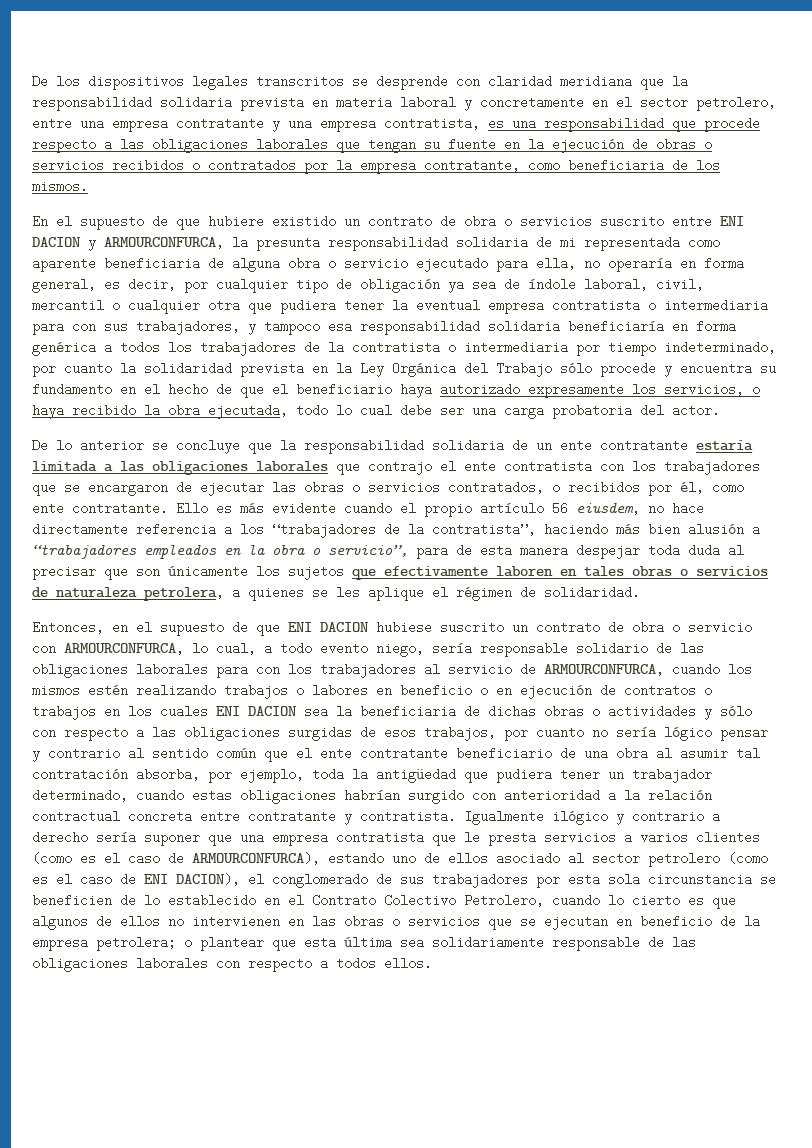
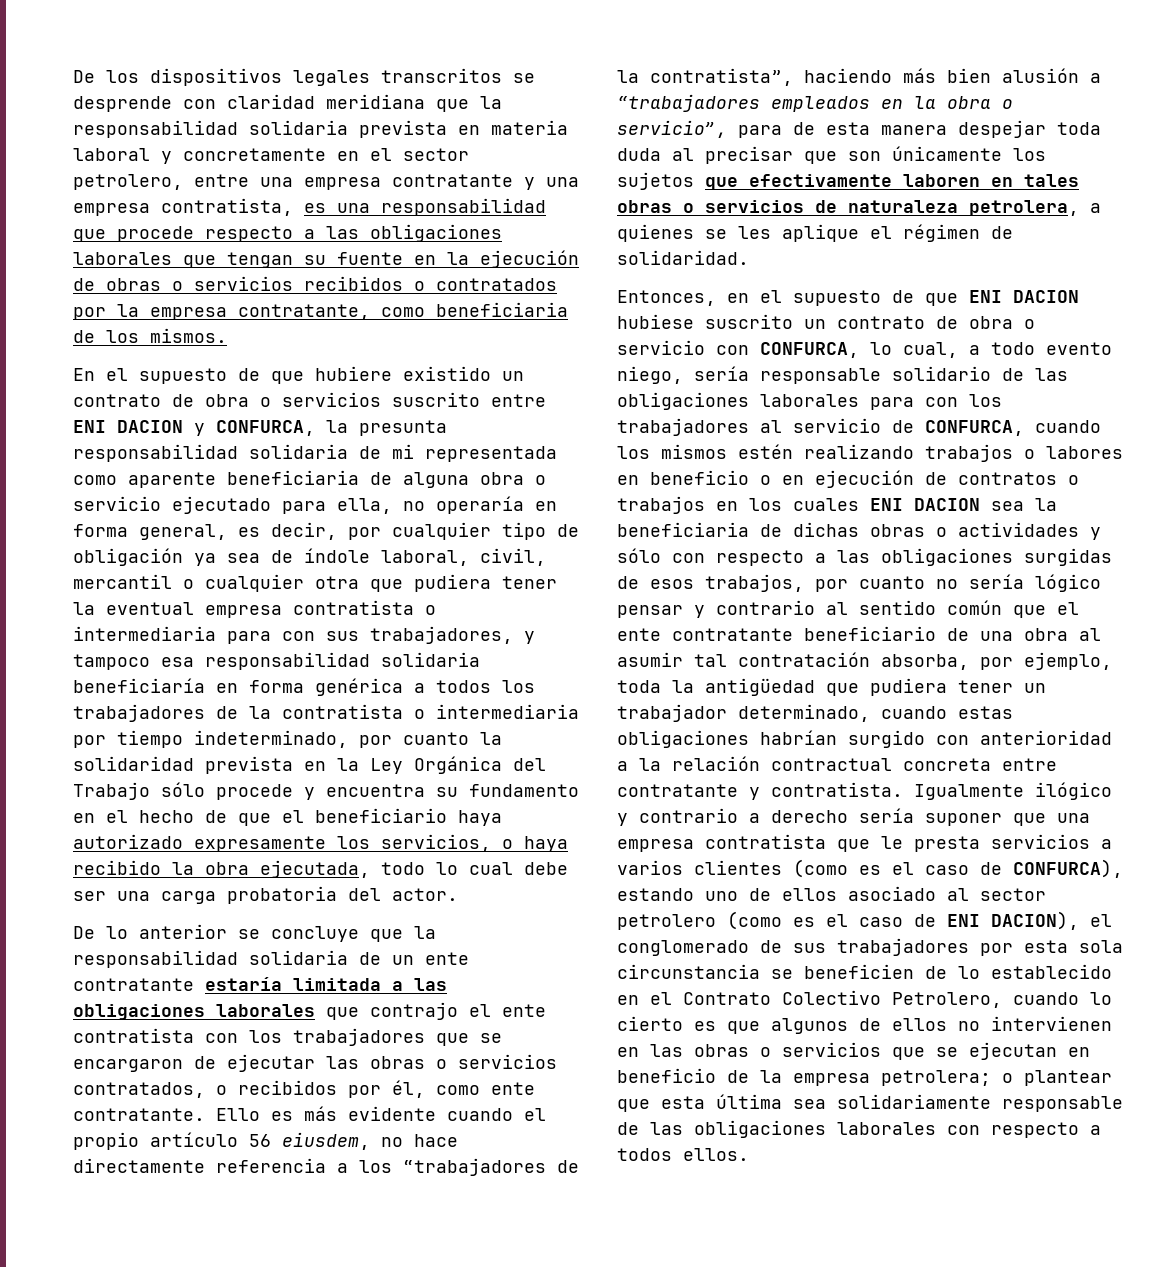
- En el supuesto de que hubiere existido un contrato de obra o servicios suscrito entre ENI DACION y ARMOURCONFURCA, la presunta responsabilidad solidaria de mi representada como aparente beneficiaria de alguna obra o servicio ejecutado para ella, no operaría en forma general, es decir, por cualquier tipo de obligación ya sea de índole laboral, civil, mercantil o cualquier otra que pudiera tener la eventual empresa contratista o intermediaria para con sus trabajadores, y tampoco esa responsabilidad solidaria beneficiaría en forma genérica a todos los trabajadores de la contratista o intermediaria por tiempo indeterminado, por cuanto la solidaridad prevista en la Ley Orgánica del Trabajo sólo procede y encuentra su fundamento en el hecho de que el beneficiario haya autorizado expresamente los servicios, o haya recibido la obra ejecutada, todo lo cual debe ser una carga probatoria del actor.
+ En el supuesto de que hubiere existido un contrato de obra o servicios suscrito entre ENI DACION y CONFURCA, la presunta responsabilidad solidaria de mi representada como aparente beneficiaria de alguna obra o servicio ejecutado para ella, no operaría en forma general, es decir, por cualquier tipo de obligación ya sea de índole laboral, civil, mercantil o cualquier otra que pudiera tener la eventual empresa contratista o intermediaria para con sus trabajadores, y tampoco esa responsabilidad solidaria beneficiaría en forma genérica a todos los trabajadores de la contratista o intermediaria por tiempo indeterminado, por cuanto la solidaridad prevista en la Ley Orgánica del Trabajo sólo procede y encuentra su fundamento en el hecho de que el beneficiario haya autorizado expresamente los servicios, o haya recibido la obra ejecutada, todo lo cual debe ser una carga probatoria del actor.
- Entonces, en el supuesto de que ENI DACION hubiese suscrito un contrato de obra o servicio con ARMOURCONFURCA, lo cual, a todo evento niego, sería responsable solidario de las obligaciones laborales para con los trabajadores al servicio de ARMOURCONFURCA, cuando los mismos estén realizando trabajos o labores en beneficio o en ejecución de contratos o trabajos en los cuales ENI DACION sea la beneficiaria de dichas obras o actividades y sólo con respecto a las obligaciones surgidas de esos trabajos, por cuanto no sería lógico pensar y contrario al sentido común que el ente contratante beneficiario de una obra al asumir tal contratación absorba, por ejemplo, toda la antigüedad que pudiera tener un trabajador determinado, cuando estas obligaciones habrían surgido con anterioridad a la relación contractual concreta entre contratante y contratista.
+ Entonces, en el supuesto de que ENI DACION hubiese suscrito un contrato de obra o servicio con CONFURCA, lo cual, a todo evento niego, sería responsable solidario de las obligaciones laborales para con los trabajadores al servicio de CONFURCA, cuando los mismos estén realizando trabajos o labores en beneficio o en ejecución de contratos o trabajos en los cuales ENI DACION sea la beneficiaria de dichas obras o actividades y sólo con respecto a las obligaciones surgidas de esos trabajos, por cuanto no sería lógico pensar y contrario al sentido común que el ente contratante beneficiario de una obra al asumir tal contratación absorba, por ejemplo, toda la antigüedad que pudiera tener un trabajador determinado, cuando estas obligaciones habrían surgido con anterioridad a la relación contractual concreta entre contratante y contratista.
- Igualmente ilógico y contrario a derecho sería suponer que una empresa contratista que le presta servicios a varios clientes (como es el caso de ARMOURCONFURCA), estando uno de ellos asociado al sector petrolero (como es el caso de ENI DACION), el conglomerado de sus trabajadores por esta sola circunstancia se beneficien de lo establecido en el Contrato Colectivo Petrolero, cuando lo cierto es que algunos de ellos no intervienen en las obras o servicios que se ejecutan en beneficio de la empresa petrolera;
+ Igualmente ilógico y contrario a derecho sería suponer que una empresa contratista que le presta servicios a varios clientes (como es el caso de CONFURCA), estando uno de ellos asociado al sector petrolero (como es el caso de ENI DACION), el conglomerado de sus trabajadores por esta sola circunstancia se beneficien de lo establecido en el Contrato Colectivo Petrolero, cuando lo cierto es que algunos de ellos no intervienen en las obras o servicios que se ejecutan en beneficio de la empresa petrolera;

